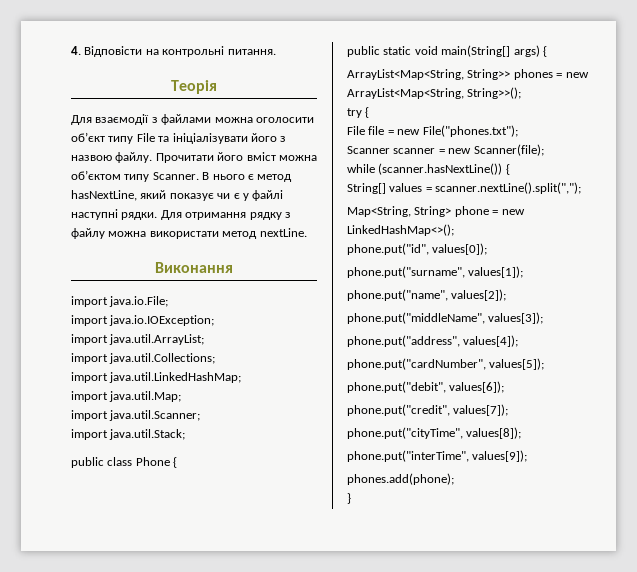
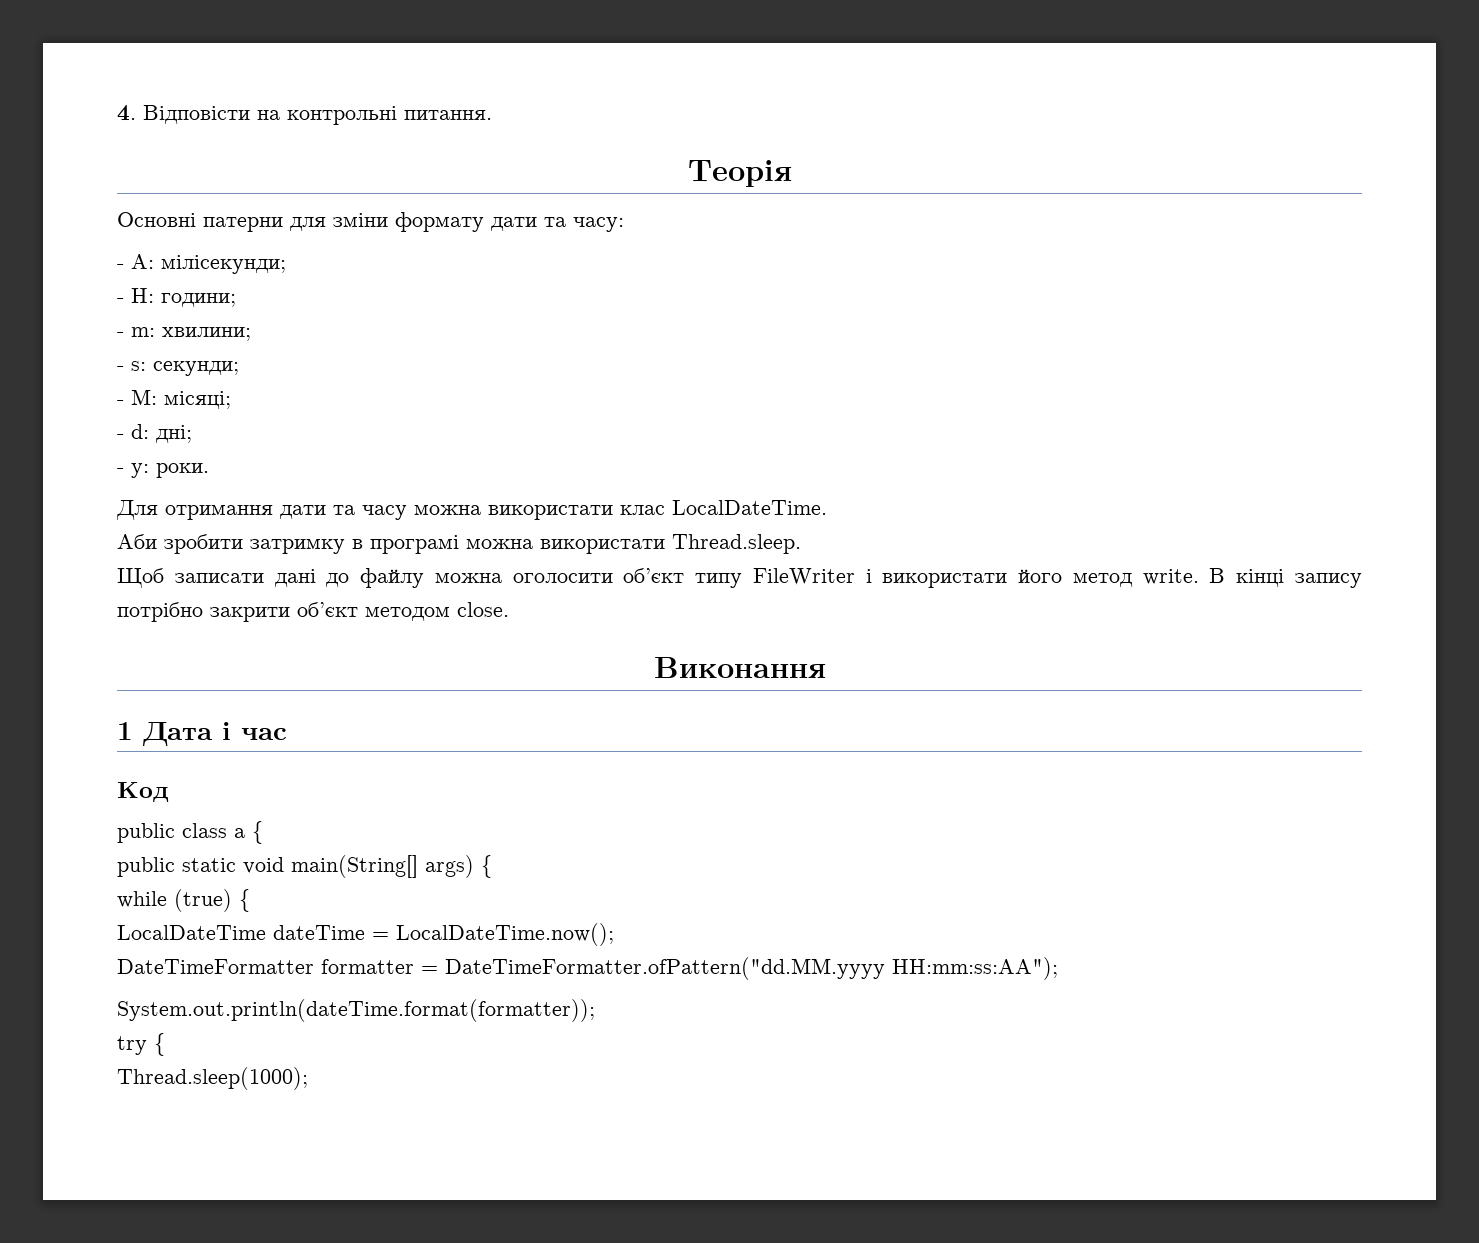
- Для взаємодії з файлами можна оголосити об’єкт типу File та ініціалізувати його з назвою файлу. Прочитати його вміст можна об’єктом типу Scanner. В нього є метод hasNextLine, який показує чи є у файлі наступні рядки. Для отримання рядку з файлу можна використати метод nextLine.
+ Основні патерни для зміни формату дати та часу:
+ - A: мілісекунди;
+ - H: години;
+ - m: хвилини;
+ - s: секунди;
+ - M: місяці;
+ - d: дні;
+ - y: роки.
+ Для отримання дати та часу можна використати клас LocalDateTime.
+ Аби зробити затримку в програмі можна використати Thread.sleep.
+ Щоб записати дані до файлу можна оголосити об’єкт типу FileWriter і використати його метод write. В кінці запису потрібно закрити об’єкт методом close.
  Виконання
- import java.io.File;
- import java.io.IOException;
- import java.util.ArrayList;
- import java.util.Collections;
- import java.util.LinkedHashMap;
- import java.util.Map;
- import java.util.Scanner;
- import java.util.Stack;
+ 1 Дата і час
+ Код
- public class Phone {
+ public class a {
- ArrayList<Map<String, String>> phones = new ArrayList<Map<String, String>>();
+ while (true) {
+ LocalDateTime dateTime = LocalDateTime.now();
+ DateTimeFormatter formatter = DateTimeFormatter.ofPattern("dd.MM.yyyy HH:mm:ss:AA");
+ System.out.println(dateTime.format(formatter));
  try {
- File file = new File("phones.txt");
- Scanner scanner = new Scanner(file);
- while (scanner.hasNextLine()) {
- String[] values = scanner.nextLine().split(",");
- Map<String, String> phone = new LinkedHashMap<>();
- phone.put("id", values[0]);
- phone.put("surname", values[1]);
- phone.put("name", values[2]);
- phone.put("middleName", values[3]);
- phone.put("address", values[4]);
- phone.put("cardNumber", values[5]);
- phone.put("debit", values[6]);
- phone.put("credit", values[7]);
- phone.put("cityTime", values[8]);
- phone.put("interTime", values[9]);
- phones.add(phone);
- }
+ Thread.sleep(1000);

